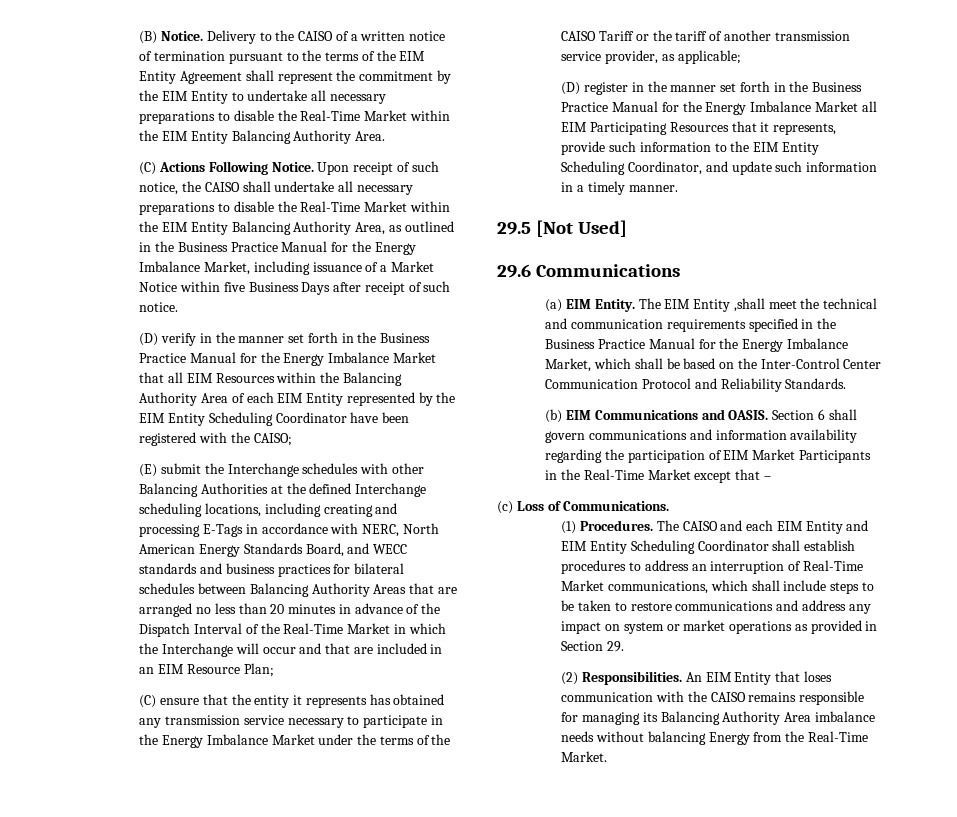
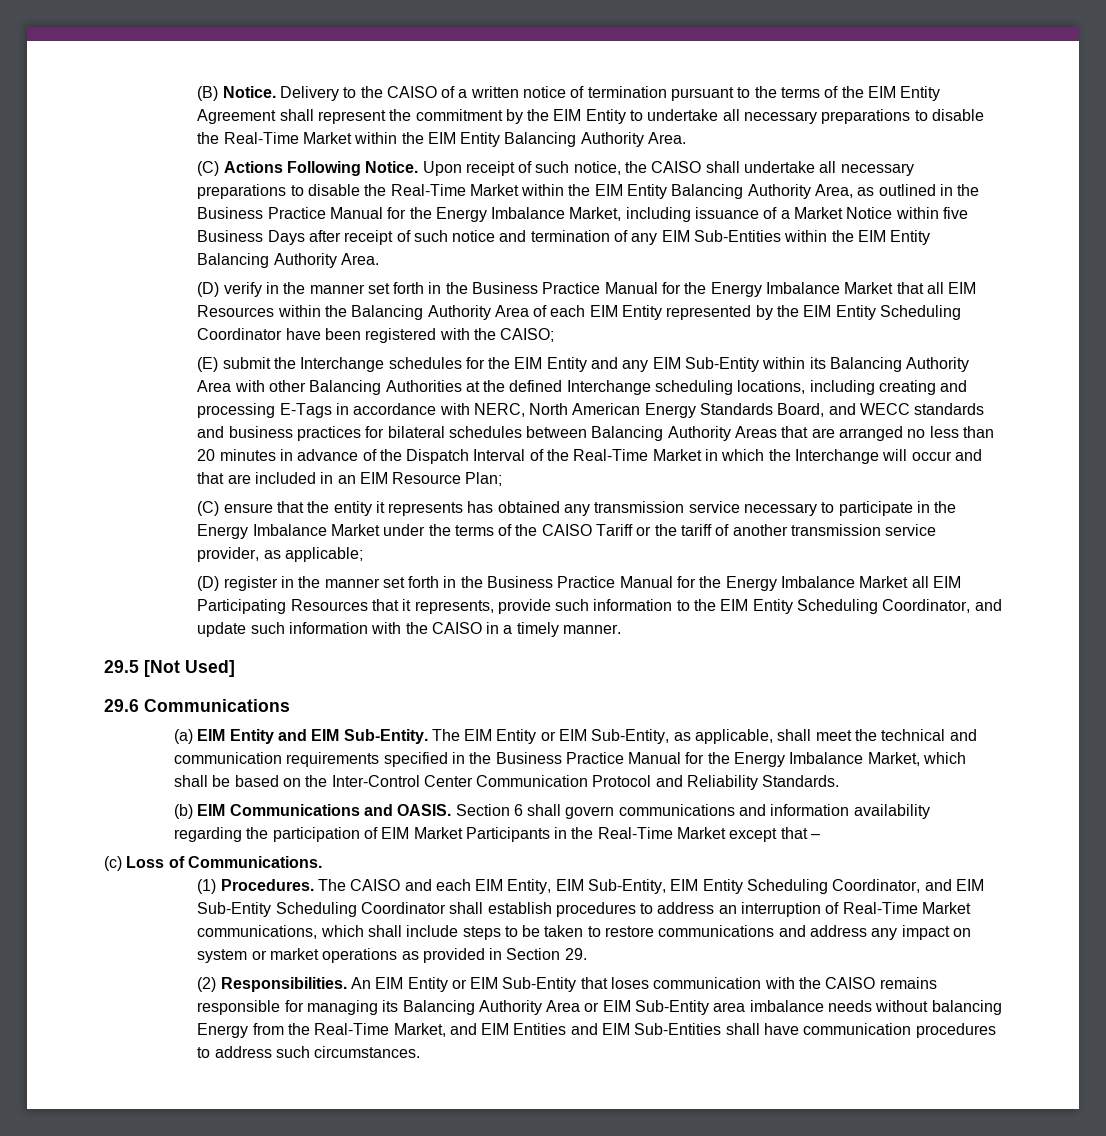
- Upon receipt of such notice, the CAISO shall undertake all necessary preparations to disable the Real-Time Market within the EIM Entity Balancing Authority Area, as outlined in the Business Practice Manual for the Energy Imbalance Market, including issuance of a Market Notice within five Business Days after receipt of such notice.
+ Upon receipt of such notice, the CAISO shall undertake all necessary preparations to disable the Real-Time Market within the EIM Entity Balancing Authority Area, as outlined in the Business Practice Manual for the Energy Imbalance Market, including issuance of a Market Notice within five Business Days after receipt of such notice and termination of any EIM Sub-Entities within the EIM Entity Balancing Authority Area.
- (E) submit the Interchange schedules with other Balancing Authorities at the defined Interchange scheduling locations, including creating and processing E-Tags in accordance with NERC, North American Energy Standards Board, and WECC standards and business practices for bilateral schedules between Balancing Authority Areas that are arranged no less than 20 minutes in advance of the Dispatch Interval of the Real-Time Market in which the Interchange will occur and that are included in an EIM Resource Plan;
+ (E) submit the Interchange schedules for the EIM Entity and any EIM Sub-Entity within its Balancing Authority Area with other Balancing Authorities at the defined Interchange scheduling locations, including creating and processing E-Tags in accordance with NERC, North American Energy Standards Board, and WECC standards and business practices for bilateral schedules between Balancing Authority Areas that are arranged no less than 20 minutes in advance of the Dispatch Interval of the Real-Time Market in which the Interchange will occur and that are included in an EIM Resource Plan;
- (D) register in the manner set forth in the Business Practice Manual for the Energy Imbalance Market all EIM Participating Resources that it represents, provide such information to the EIM Entity Scheduling Coordinator, and update such information in a timely manner.
+ (D) register in the manner set forth in the Business Practice Manual for the Energy Imbalance Market all EIM Participating Resources that it represents, provide such information to the EIM Entity Scheduling Coordinator, and update such information with the CAISO in a timely manner.
- (a) EIM Entity. The EIM Entity ,shall meet the technical and communication requirements specified in the Business Practice Manual for the Energy Imbalance Market, which shall be based on the Inter-Control Center Communication Protocol and Reliability Standards.
+ (a) EIM Entity and EIM Sub-Entity. The EIM Entity or EIM Sub-Entity, as applicable, shall meet the technical and communication requirements specified in the Business Practice Manual for the Energy Imbalance Market, which shall be based on the Inter-Control Center Communication Protocol and Reliability Standards.
- The CAISO and each EIM Entity and EIM Entity Scheduling Coordinator shall establish procedures to address an interruption of Real-Time Market communications, which shall include steps to be taken to restore communications and address any impact on system or market operations as provided in Section 29.
+ The CAISO and each EIM Entity, EIM Sub-Entity, EIM Entity Scheduling Coordinator, and EIM Sub-Entity Scheduling Coordinator shall establish procedures to address an interruption of Real-Time Market communications, which shall include steps to be taken to restore communications and address any impact on system or market operations as provided in Section 29.
- An EIM Entity that loses communication with the CAISO remains responsible for managing its Balancing Authority Area imbalance needs without balancing Energy from the Real-Time Market.
+ An EIM Entity or EIM Sub-Entity that loses communication with the CAISO remains responsible for managing its Balancing Authority Area or EIM Sub-Entity area imbalance needs without balancing Energy from the Real-Time Market, and EIM Entities and EIM Sub-Entities shall have communication procedures to address such circumstances.

